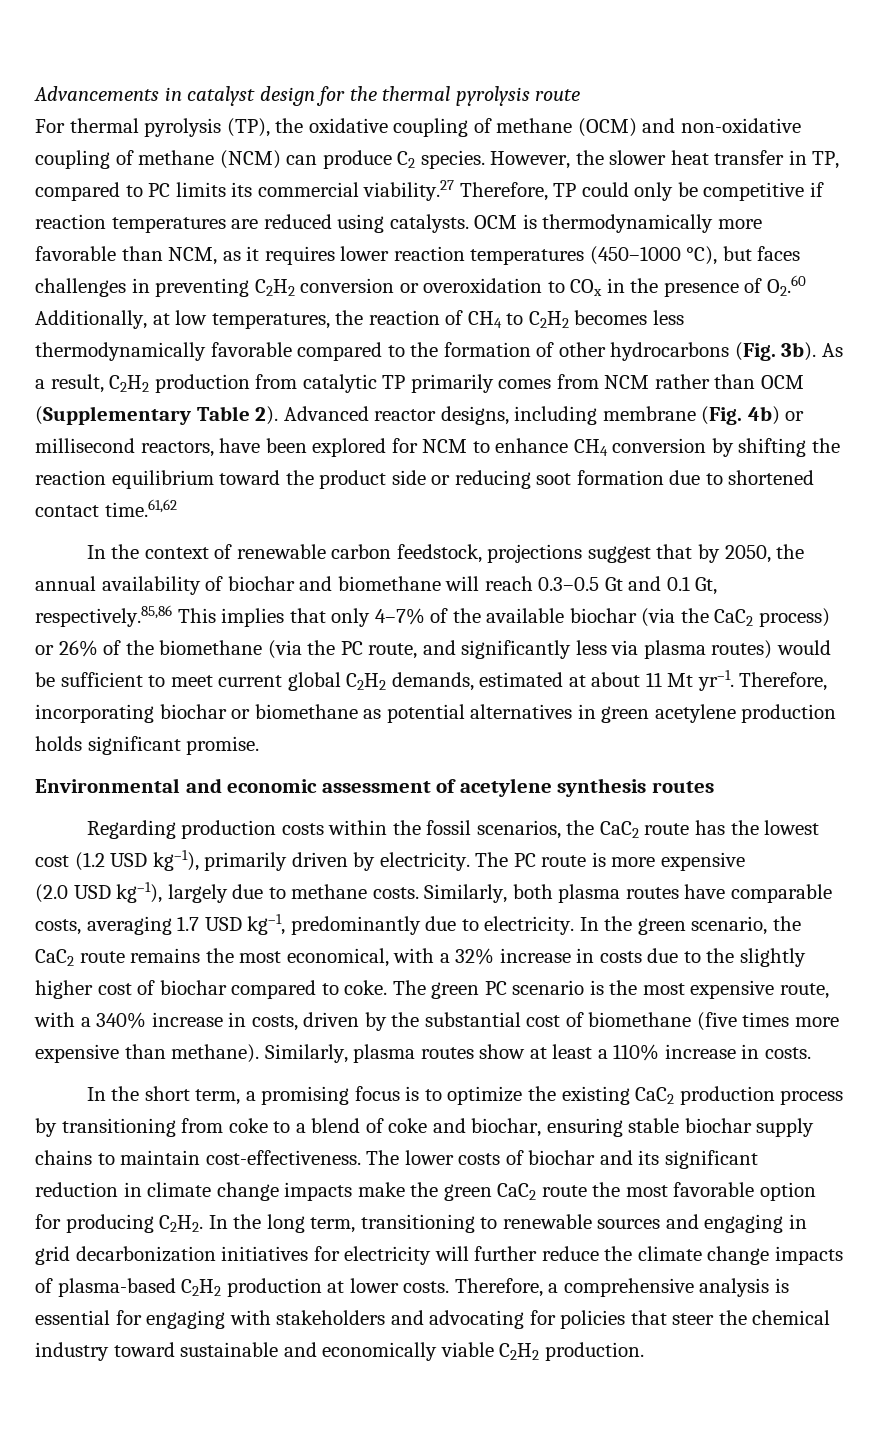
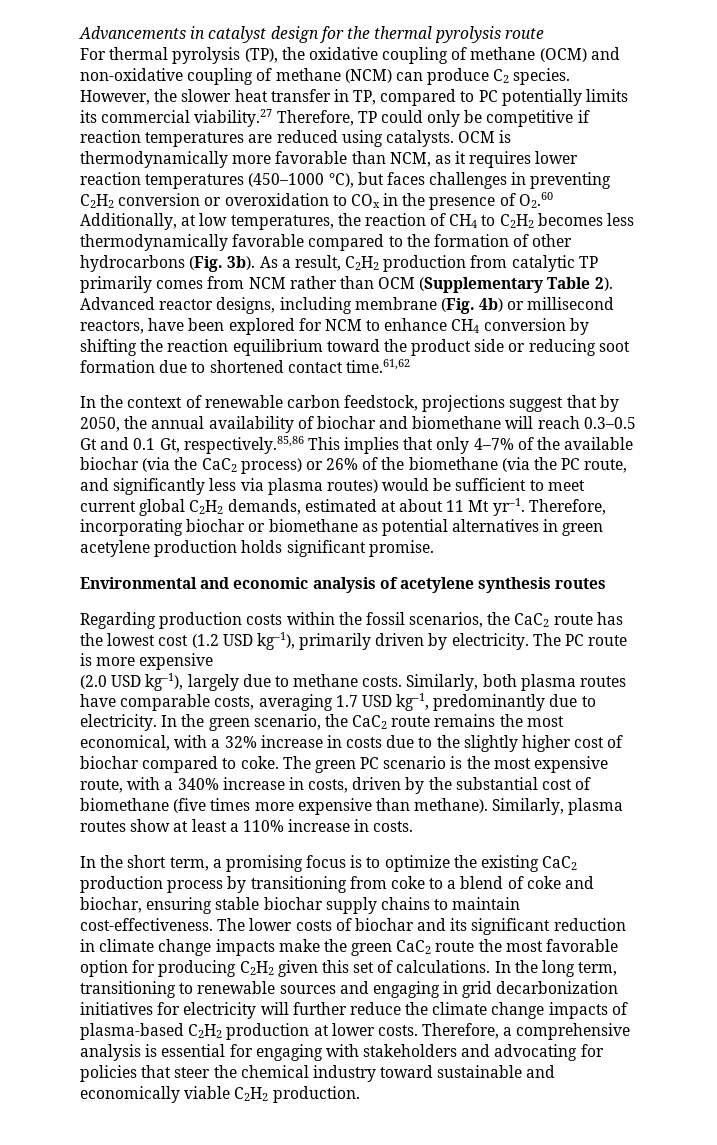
- However, the slower heat transfer in TP, compared to PC limits its commercial viability.27 Therefore, TP could only be competitive if reaction temperatures are reduced using catalysts.
+ However, the slower heat transfer in TP, compared to PC potentially limits its commercial viability.27 Therefore, TP could only be competitive if reaction temperatures are reduced using catalysts.
- Environmental and economic assessment of acetylene synthesis routes
+ Environmental and economic analysis of acetylene synthesis routes
- The lower costs of biochar and its significant reduction in climate change impacts make the green CaC2 route the most favorable option for producing C2H2.
+ The lower costs of biochar and its significant reduction in climate change impacts make the green CaC2 route the most favorable option for producing C2H2 given this set of calculations.

